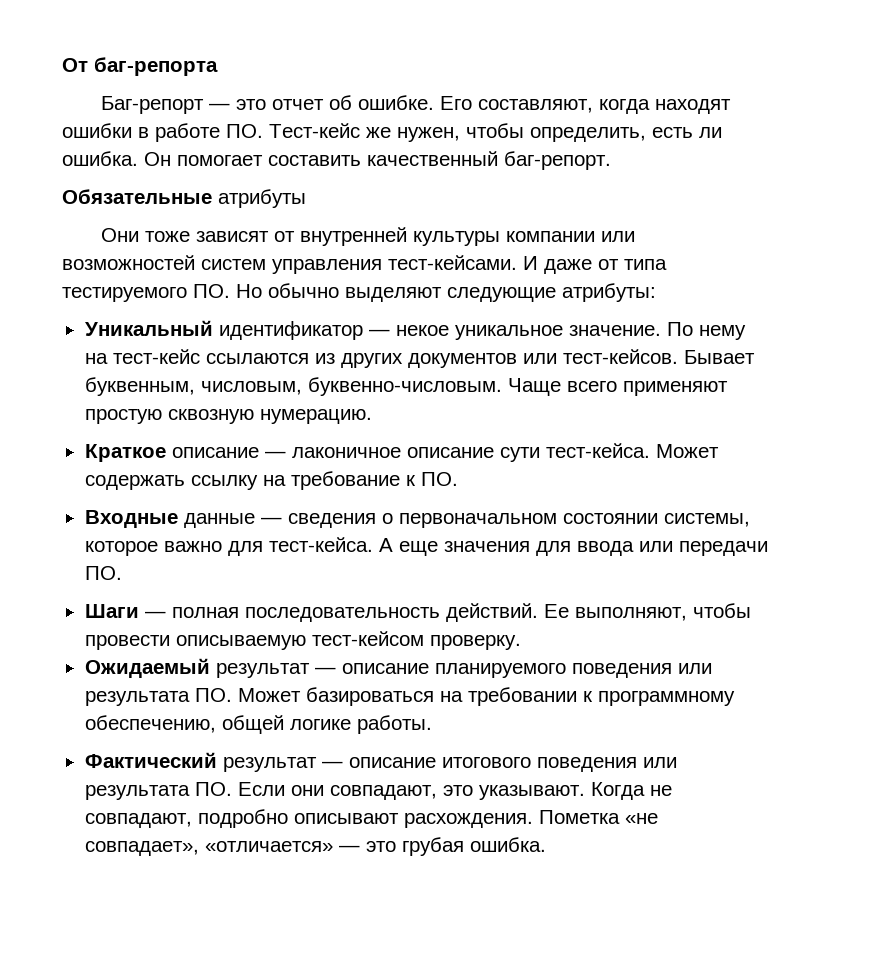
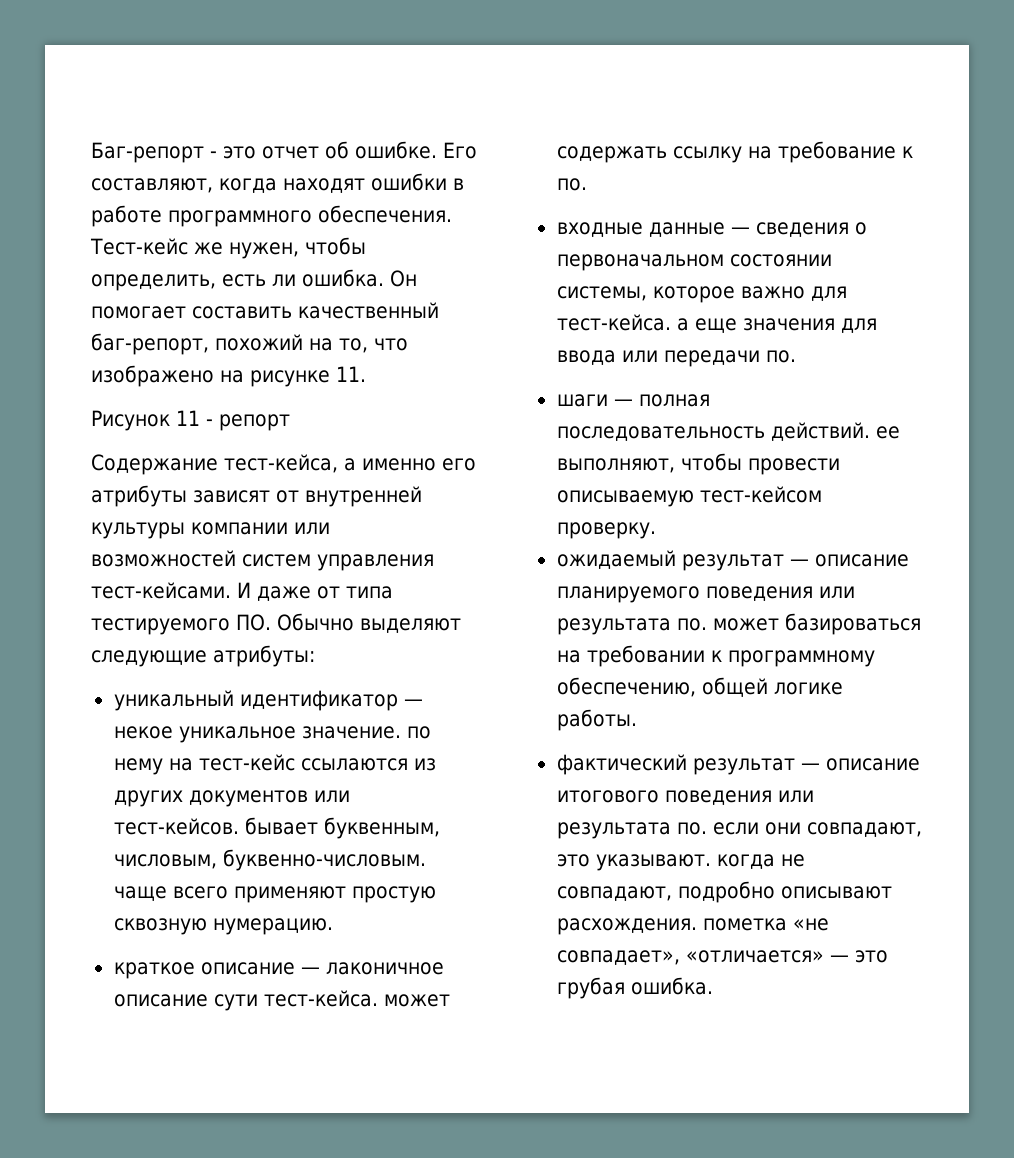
- От баг-репорта
- Баг-репорт — это отчет об ошибке.
+ Баг-репорт - это отчет об ошибке.
- Его составляют, когда находят ошибки в работе ПО. Тест-кейс же нужен, чтобы определить, есть ли ошибка.
+ Его составляют, когда находят ошибки в работе программного обеспечения. Тест-кейс же нужен, чтобы определить, есть ли ошибка.
- Он помогает составить качественный баг-репорт.
- Обязательные атрибуты
- Они тоже зависят от внутренней культуры компании или возможностей систем управления тест-кейсами.
+ Он помогает составить качественный баг-репорт, похожий на то, что изображено на рисунке 11.
+ Рисунок 11 - репорт
+ Содержание тест-кейса, а именно его атрибуты зависят от внутренней культуры компании или возможностей систем управления тест-кейсами.
- И даже от типа тестируемого ПО. Но обычно выделяют следующие атрибуты:
+ И даже от типа тестируемого ПО. Обычно выделяют следующие атрибуты:
- Уникальный идентификатор — некое уникальное значение. По нему на тест-кейс ссылаются из других документов или тест-кейсов. Бывает буквенным, числовым, буквенно-числовым. Чаще всего применяют простую сквозную нумерацию.
+ уникальный идентификатор — некое уникальное значение. по нему на тест-кейс ссылаются из других документов или тест-кейсов. бывает буквенным, числовым, буквенно-числовым. чаще всего применяют простую сквозную нумерацию.
- Краткое описание — лаконичное описание сути тест-кейса. Может содержать ссылку на требование к ПО.
- Входные данные — сведения о первоначальном состоянии системы, которое важно для тест-кейса. А еще значения для ввода или передачи ПО.
- Шаги — полная последовательность действий. Ее выполняют, чтобы провести описываемую тест-кейсом проверку.
+ краткое описание — лаконичное описание сути тест-кейса. может содержать ссылку на требование к по.
+ входные данные — сведения о первоначальном состоянии системы, которое важно для тест-кейса. а еще значения для ввода или передачи по.
+ шаги — полная последовательность действий. ее выполняют, чтобы провести описываемую тест-кейсом проверку.
- Ожидаемый результат — описание планируемого поведения или результата ПО. Может базироваться на требовании к программному обеспечению, общей логике работы.
+ ожидаемый результат — описание планируемого поведения или результата по. может базироваться на требовании к программному обеспечению, общей логике работы.
- Фактический результат — описание итогового поведения или результата ПО. Если они совпадают, это указывают. Когда не совпадают, подробно описывают расхождения. Пометка «не совпадает», «отличается» — это грубая ошибка.
+ фактический результат — описание итогового поведения или результата по. если они совпадают, это указывают. когда не совпадают, подробно описывают расхождения. пометка «не совпадает», «отличается» — это грубая ошибка.

